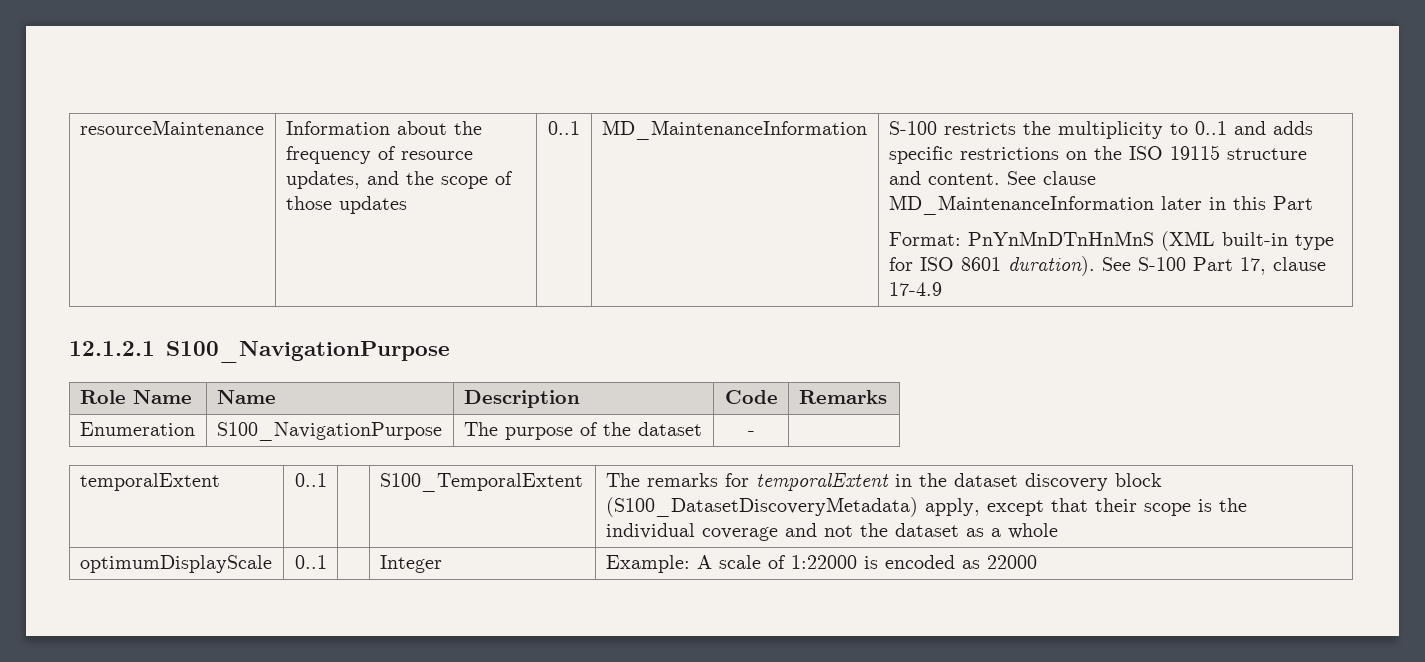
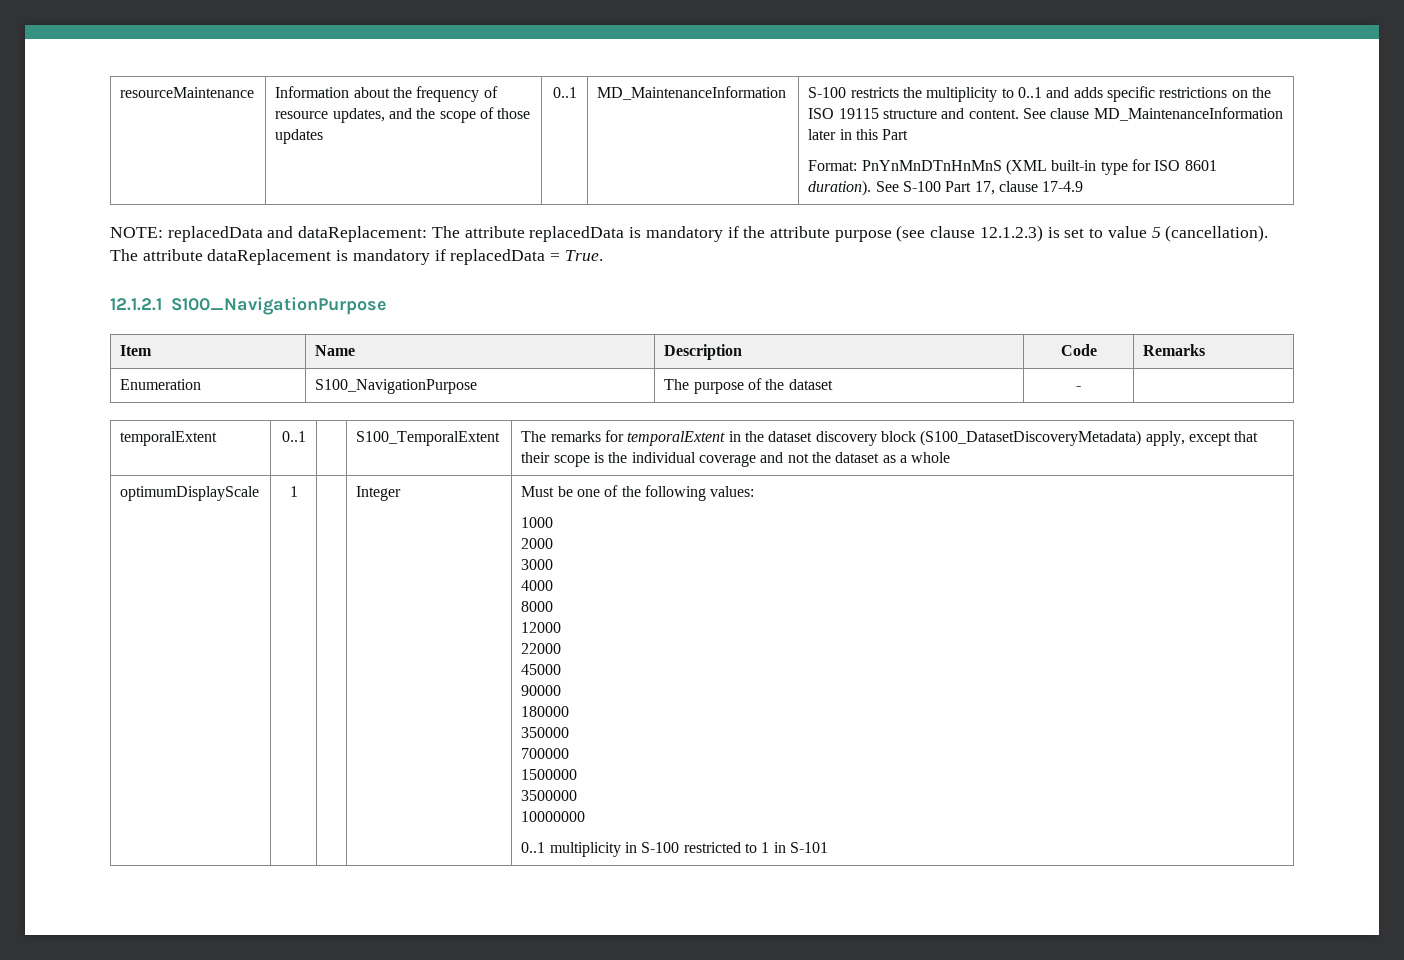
+ NOTE: replacedData and dataReplacement: The attribute replacedData is mandatory if the attribute purpose (see clause 12.1.2.3) is set to value 5 (cancellation). The attribute dataReplacement is mandatory if replacedData = True.
- Role Name | Name | Description | Code | Remarks
+ Item | Name | Description | Code | Remarks
- optimumDisplayScale | 0..1 | | Integer | Example: A scale of 1:22000 is encoded as 22000
+ optimumDisplayScale | 1 | | Integer | Must be one of the following values:
+ 1000
+ 2000
+ 3000
+ 4000
+ 8000
+ 12000
+ 22000
+ 45000
+ 90000
+ 180000
+ 350000
+ 700000
+ 1500000
+ 3500000
+ 10000000
+ 0..1 multiplicity in S-100 restricted to 1 in S-101

